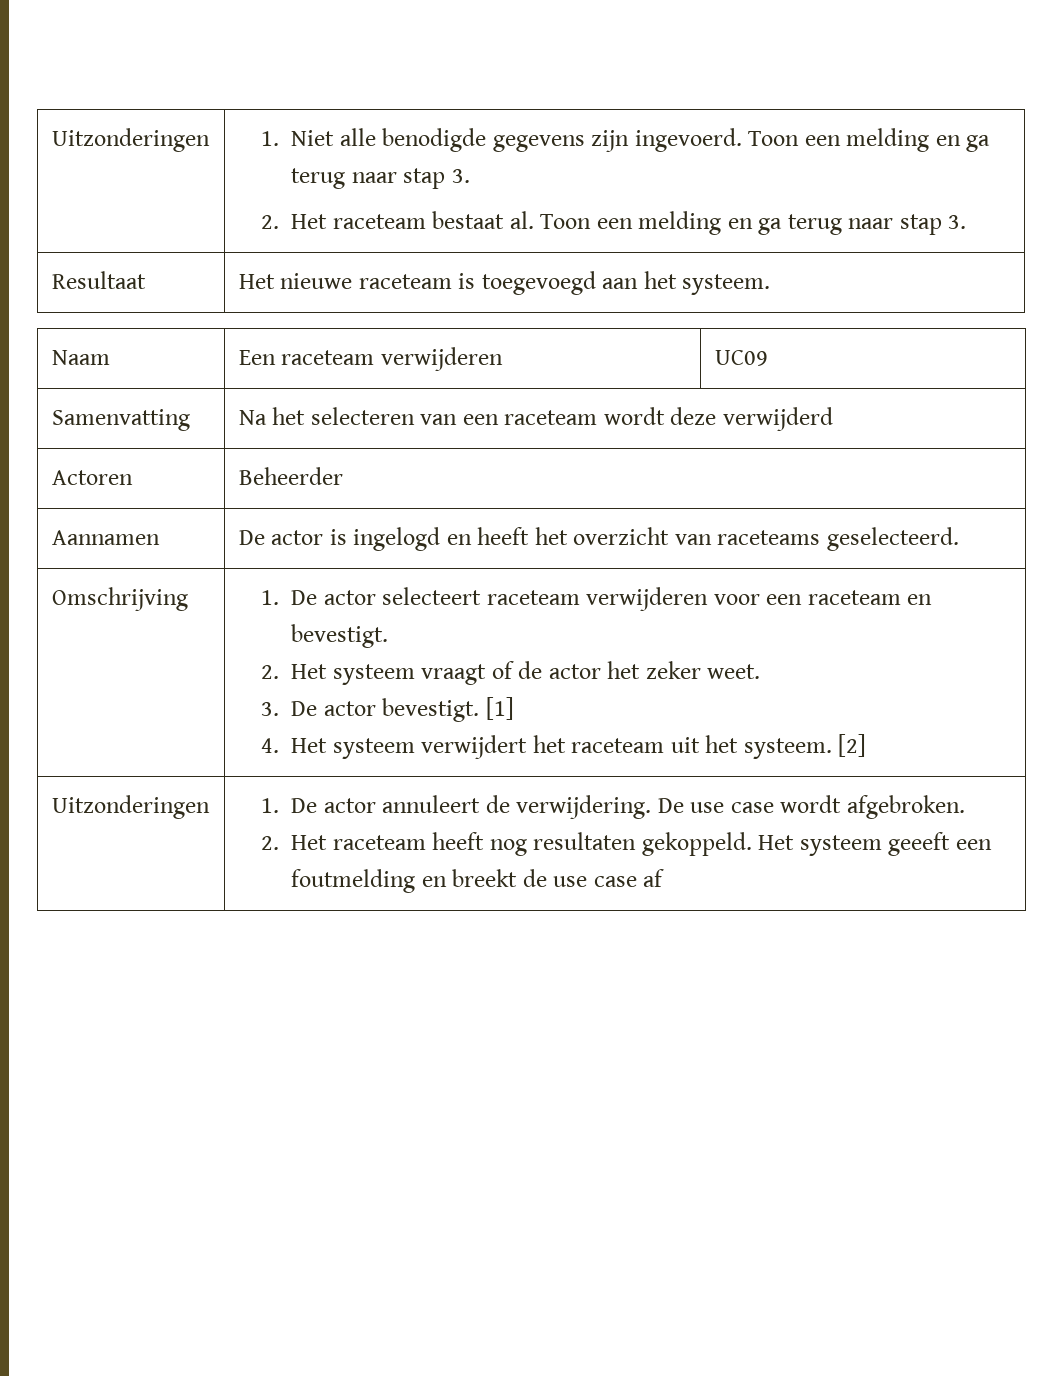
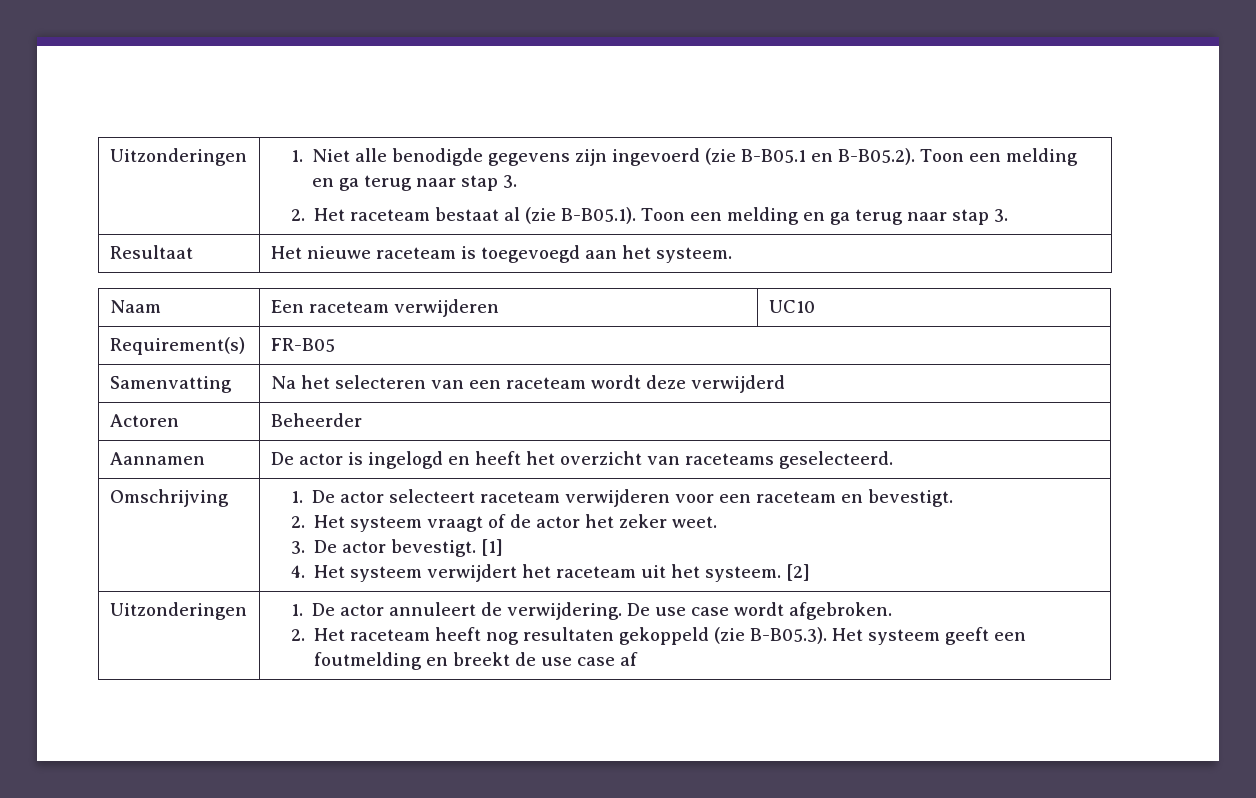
- Uitzonderingen | 1. Niet alle benodigde gegevens zijn ingevoerd. Toon een melding en ga terug naar stap 3.
- 2. Het raceteam bestaat al. Toon een melding en ga terug naar stap 3.
+ Uitzonderingen | 1. Niet alle benodigde gegevens zijn ingevoerd (zie B-B05.1 en B-B05.2). Toon een melding en ga terug naar stap 3.
+ 2. Het raceteam bestaat al (zie B-B05.1). Toon een melding en ga terug naar stap 3.
- Naam | Een raceteam verwijderen | UC09
+ Naam | Een raceteam verwijderen | UC10
+ Requirement(s) | FR-B05
  Uitzonderingen | 1. De actor annuleert de verwijdering. De use case wordt afgebroken.
- 2. Het raceteam heeft nog resultaten gekoppeld. Het systeem geeeft een foutmelding en breekt de use case af
+ 2. Het raceteam heeft nog resultaten gekoppeld (zie B-B05.3). Het systeem geeft een foutmelding en breekt de use case af

